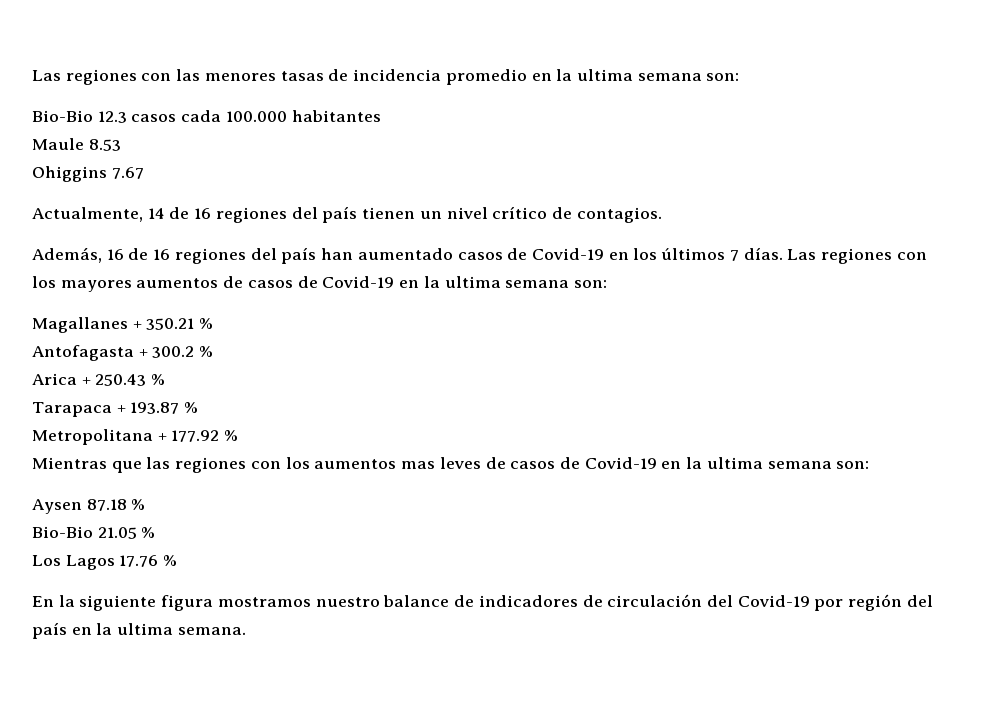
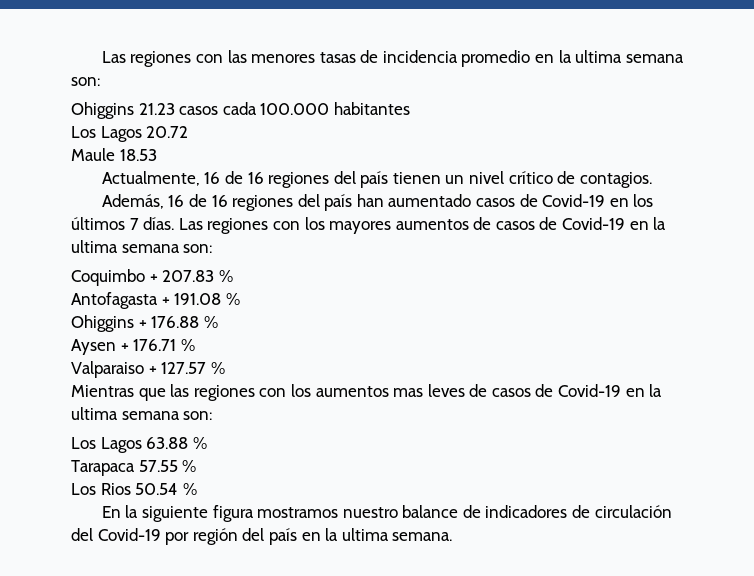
- Bio-Bio 12.3 casos cada 100.000 habitantes
+ Ohiggins 21.23 casos cada 100.000 habitantes
- Maule 8.53
- Ohiggins 7.67
+ Los Lagos 20.72
+ Maule 18.53
- Actualmente, 14 de 16 regiones del país tienen un nivel crítico de contagios.
+ Actualmente, 16 de 16 regiones del país tienen un nivel crítico de contagios.
- Magallanes + 350.21 %
+ Coquimbo + 207.83 %
- Antofagasta + 300.2 %
- Arica + 250.43 %
- Tarapaca + 193.87 %
- Metropolitana + 177.92 %
+ Antofagasta + 191.08 %
+ Ohiggins + 176.88 %
+ Aysen + 176.71 %
+ Valparaiso + 127.57 %
- Aysen 87.18 %
- Bio-Bio 21.05 %
+ Los Lagos 63.88 %
+ Tarapaca 57.55 %
- Los Lagos 17.76 %
+ Los Rios 50.54 %

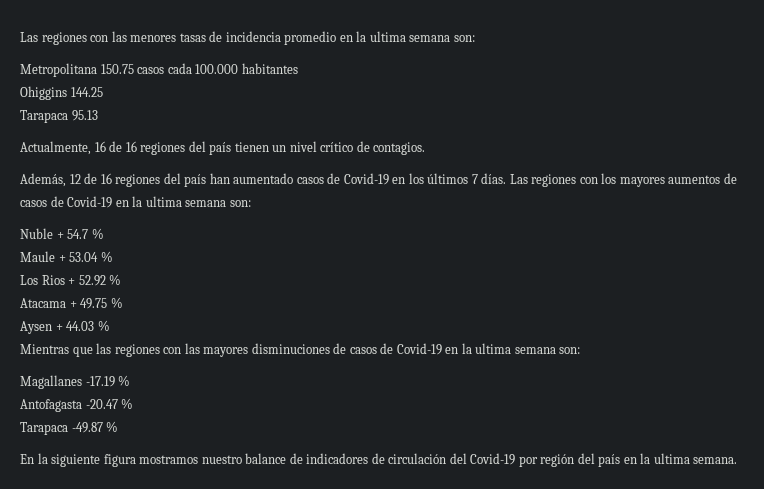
- Ohiggins 21.23 casos cada 100.000 habitantes
+ Metropolitana 150.75 casos cada 100.000 habitantes
- Los Lagos 20.72
- Maule 18.53
+ Ohiggins 144.25
+ Tarapaca 95.13
- Además, 16 de 16 regiones del país han aumentado casos de Covid-19 en los últimos 7 días.
+ Además, 12 de 16 regiones del país han aumentado casos de Covid-19 en los últimos 7 días.
- Coquimbo + 207.83 %
- Antofagasta + 191.08 %
- Ohiggins + 176.88 %
- Aysen + 176.71 %
- Valparaiso + 127.57 %
+ Nuble + 54.7 %
+ Maule + 53.04 %
+ Los Rios + 52.92 %
+ Atacama + 49.75 %
+ Aysen + 44.03 %
- Mientras que las regiones con los aumentos mas leves de casos de Covid-19 en la ultima semana son:
- Los Lagos 63.88 %
- Tarapaca 57.55 %
- Los Rios 50.54 %
+ Mientras que las regiones con las mayores disminuciones de casos de Covid-19 en la ultima semana son:
+ Magallanes -17.19 %
+ Antofagasta -20.47 %
+ Tarapaca -49.87 %

